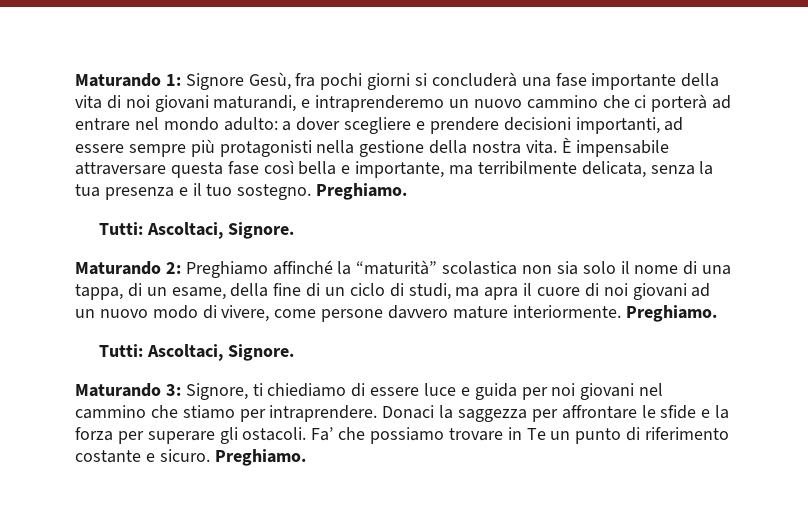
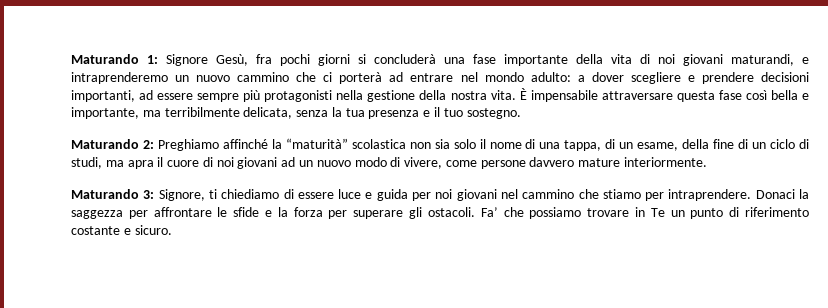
- È impensabile attraversare questa fase così bella e importante, ma terribilmente delicata, senza la tua presenza e il tuo sostegno. Preghiamo.
- Tutti: Ascoltaci, Signore.
+ È impensabile attraversare questa fase così bella e importante, ma terribilmente delicata, senza la tua presenza e il tuo sostegno.
- Maturando 2: Preghiamo affinché la “maturità” scolastica non sia solo il nome di una tappa, di un esame, della fine di un ciclo di studi, ma apra il cuore di noi giovani ad un nuovo modo di vivere, come persone davvero mature interiormente. Preghiamo.
- Tutti: Ascoltaci, Signore.
+ Maturando 2: Preghiamo affinché la “maturità” scolastica non sia solo il nome di una tappa, di un esame, della fine di un ciclo di studi, ma apra il cuore di noi giovani ad un nuovo modo di vivere, come persone davvero mature interiormente.
- Fa’ che possiamo trovare in Te un punto di riferimento costante e sicuro. Preghiamo.
+ Fa’ che possiamo trovare in Te un punto di riferimento costante e sicuro.

